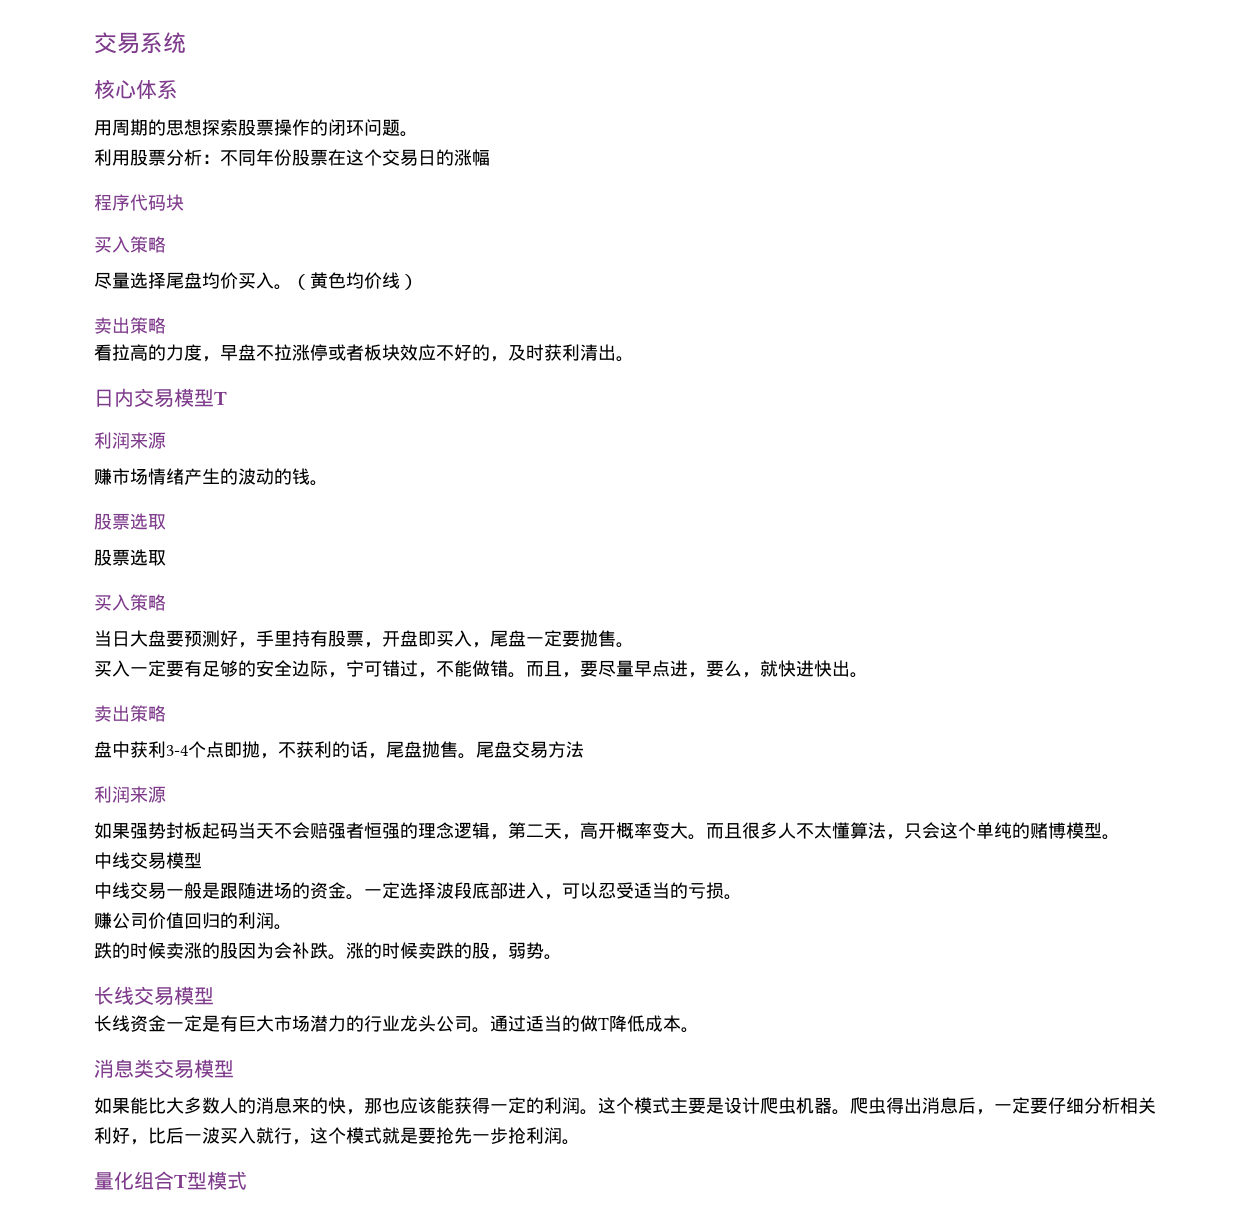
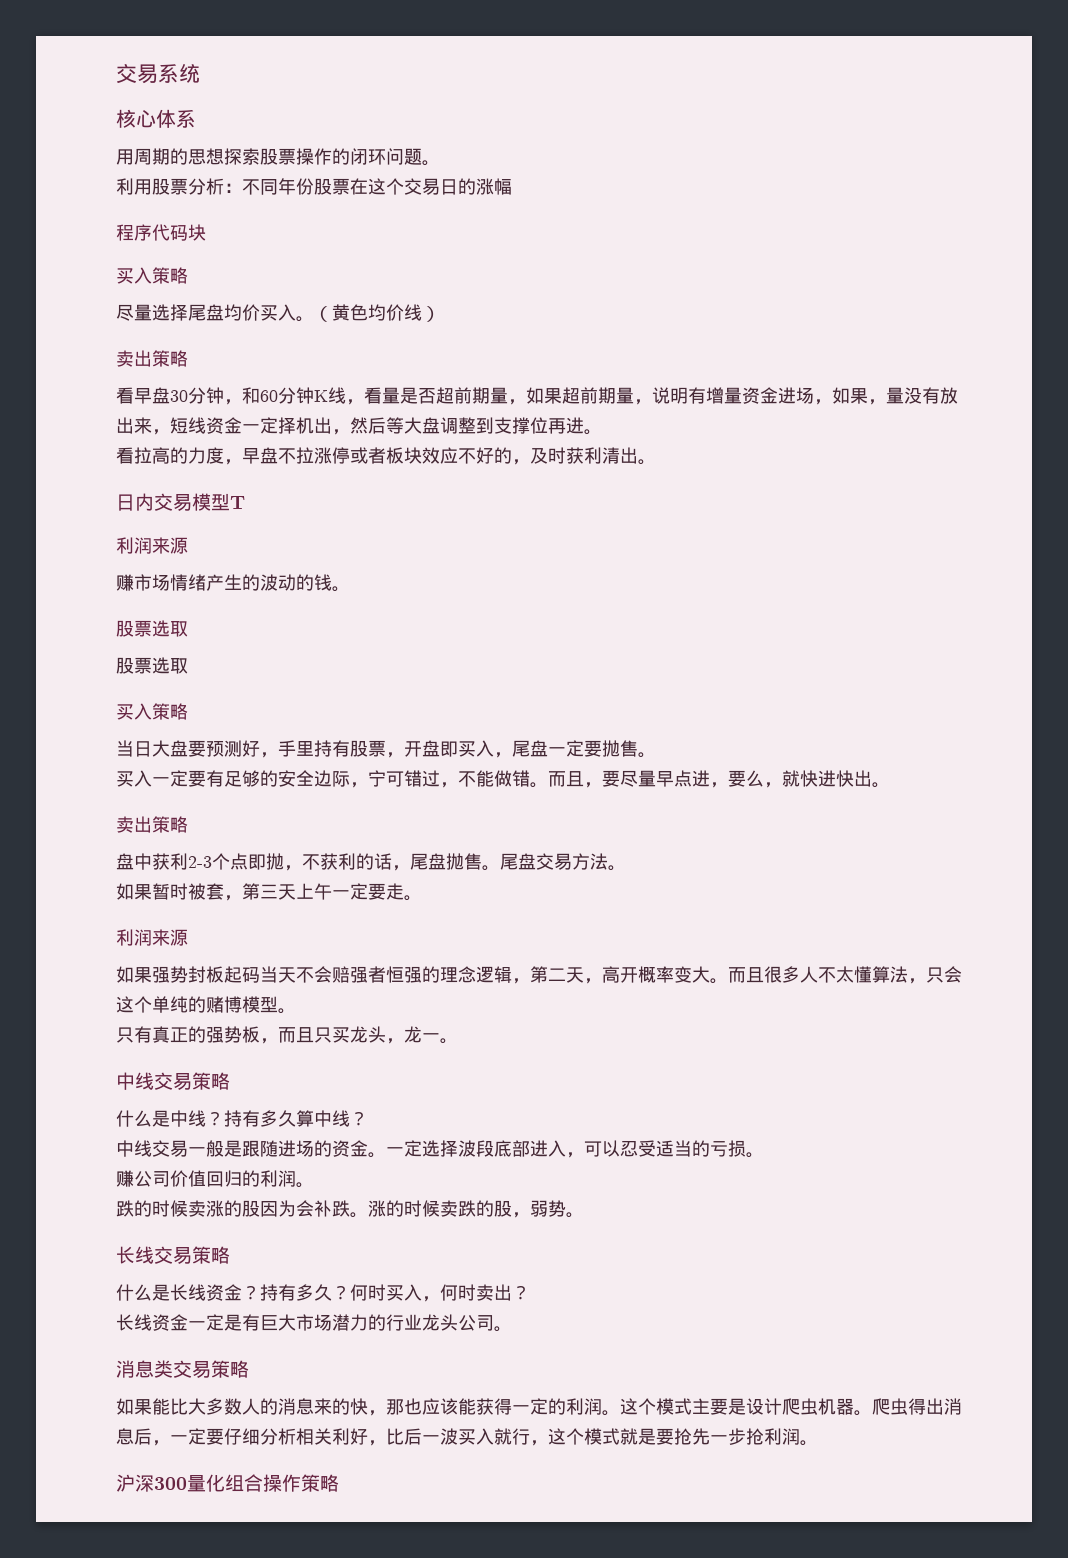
+ 看早盘30分钟，和60分钟K线，看量是否超前期量，如果超前期量，说明有增量资金进场，如果，量没有放出来，短线资金一定择机出，然后等大盘调整到支撑位再进。
- 盘中获利3-4个点即抛，不获利的话，尾盘抛售。
+ 盘中获利2-3个点即抛，不获利的话，尾盘抛售。
- 尾盘交易方法
+ 尾盘交易方法。
+ 如果暂时被套，第三天上午一定要走。
- 中线交易模型
+ 只有真正的强势板，而且只买龙头，龙一。
+ 中线交易策略
+ 什么是中线？持有多久算中线？
- 长线交易模型
+ 长线交易策略
+ 什么是长线资金？持有多久？何时买入，何时卖出？
- 通过适当的做T降低成本。
- 消息类交易模型
+ 消息类交易策略
- 量化组合T型模式
+ 沪深300量化组合操作策略

